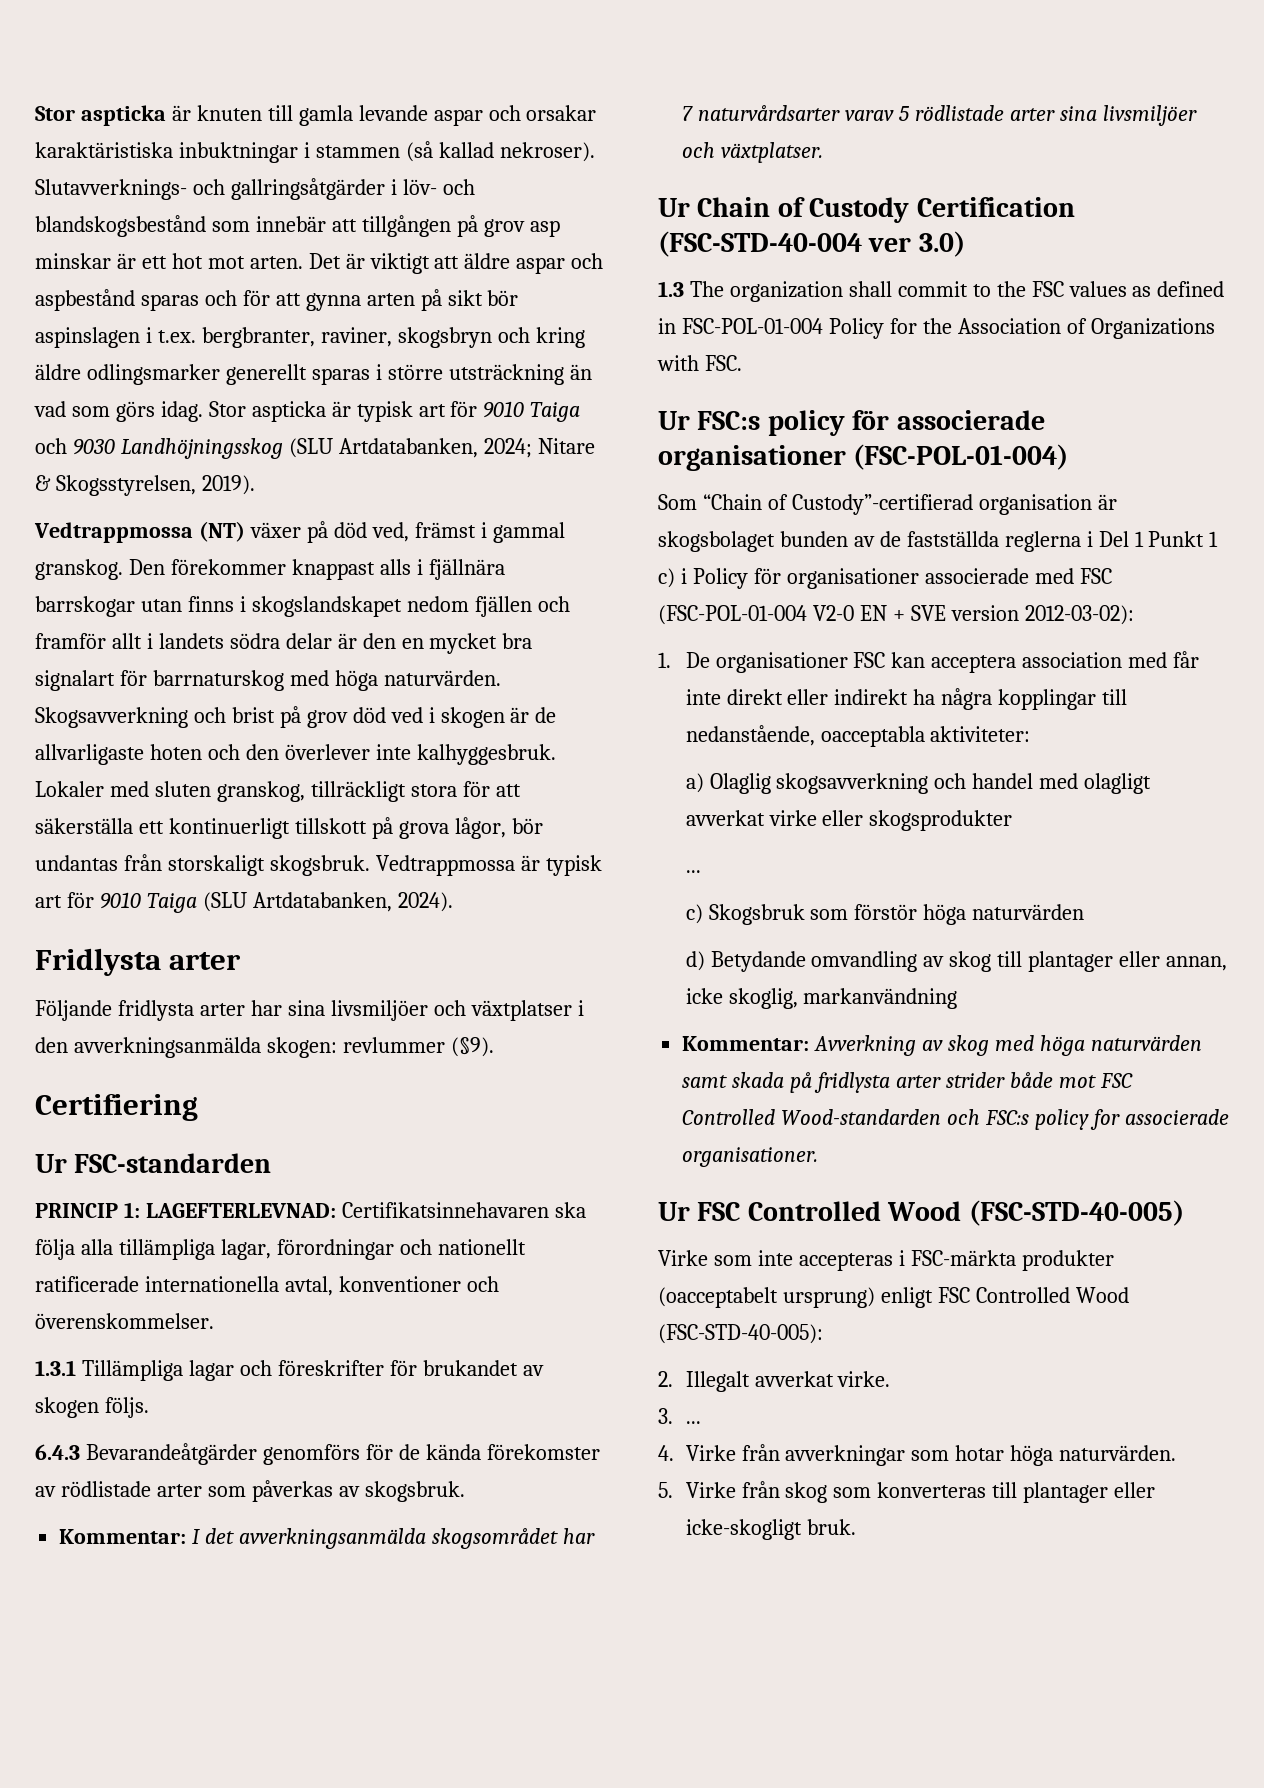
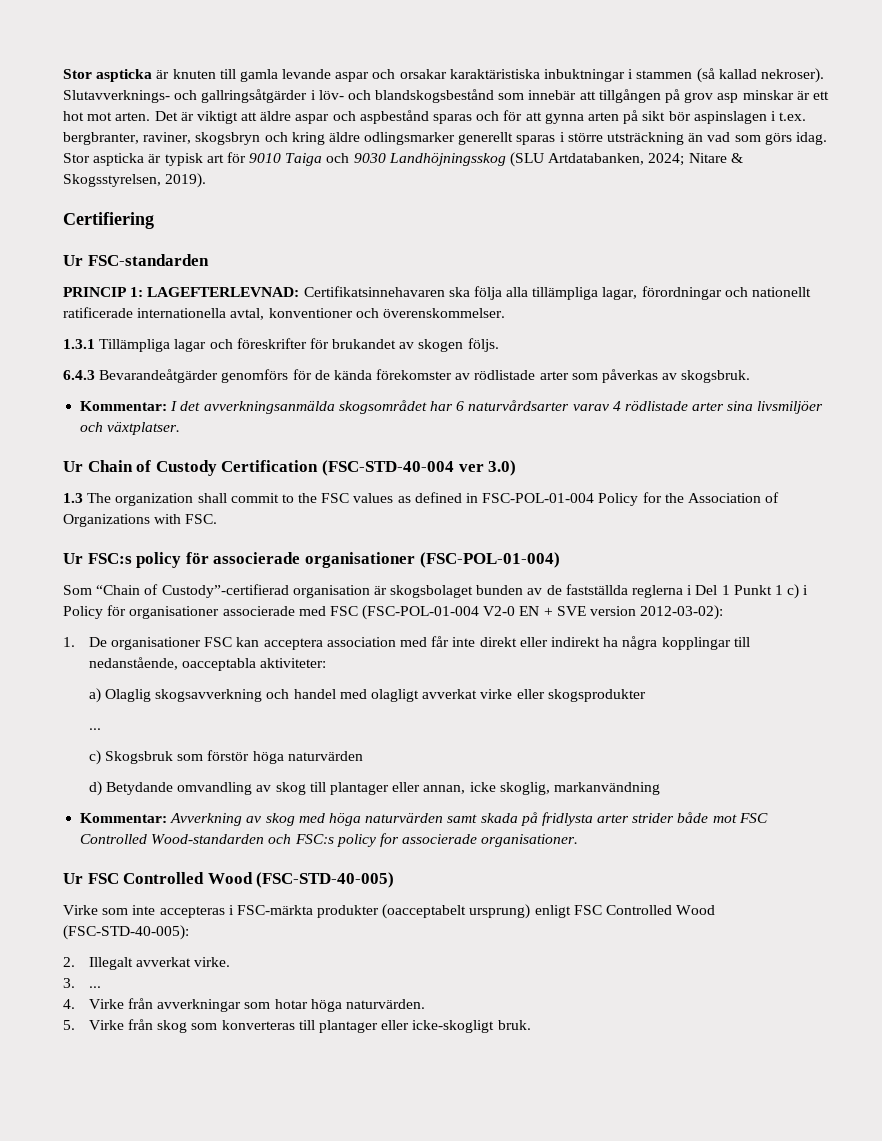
- Vedtrappmossa (NT) växer på död ved, främst i gammal granskog. Den förekommer knappast alls i fjällnära barrskogar utan finns i skogslandskapet nedom fjällen och framför allt i landets södra delar är den en mycket bra signalart för barrnaturskog med höga naturvärden. Skogsavverkning och brist på grov död ved i skogen är de allvarligaste hoten och den överlever inte kalhyggesbruk. Lokaler med sluten granskog, tillräckligt stora för att säkerställa ett kontinuerligt tillskott på grova lågor, bör undantas från storskaligt skogsbruk. Vedtrappmossa är typisk art för 9010 Taiga (SLU Artdatabanken, 2024).
- Fridlysta arter
- Följande fridlysta arter har sina livsmiljöer och växtplatser i den avverkningsanmälda skogen: revlummer (§9).
- Kommentar: I det avverkningsanmälda skogsområdet har 7 naturvårdsarter varav 5 rödlistade arter sina livsmiljöer och växtplatser.
+ Kommentar: I det avverkningsanmälda skogsområdet har 6 naturvårdsarter varav 4 rödlistade arter sina livsmiljöer och växtplatser.

